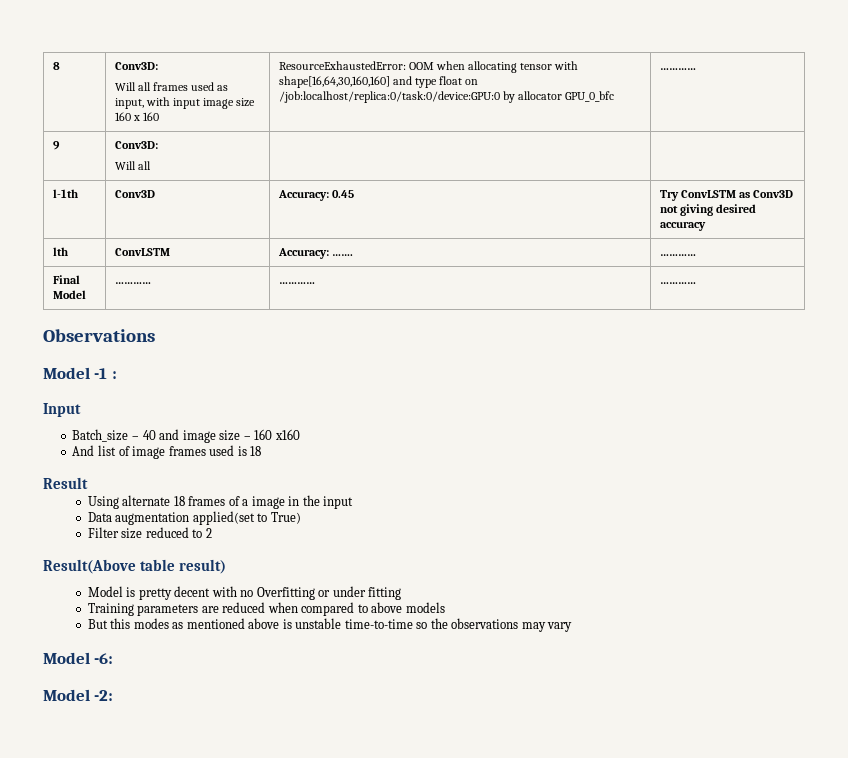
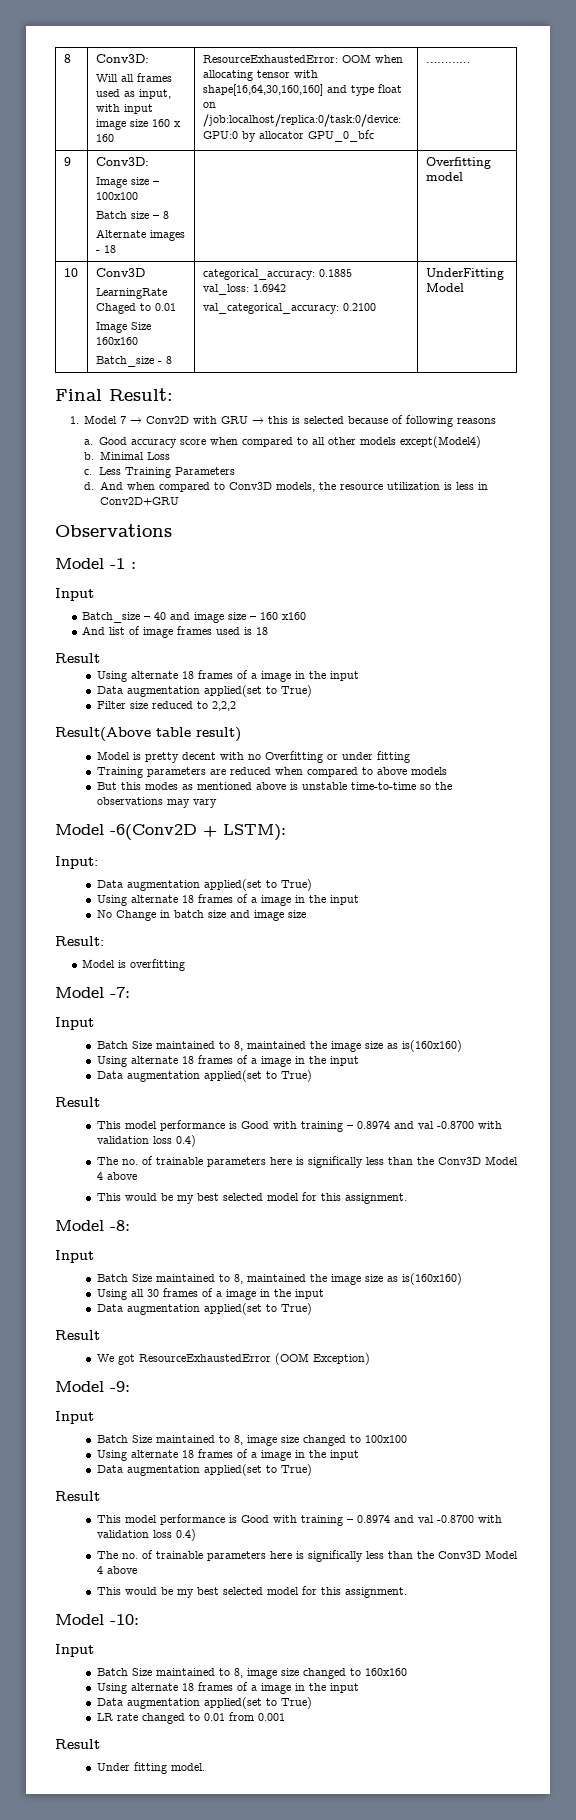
  9 | Conv3D:
- Will all | |
- l-1th | Conv3D | Accuracy: 0.45 | Try ConvLSTM as Conv3D not giving desired accuracy
- lth | ConvLSTM | Accuracy: ……. | …………
- Final Model | ………… | ………… | …………
+ Image size – 100x100
+ Batch size – 8
+ Alternate images - 18 | | Overfitting model
+ 10 | Conv3D
+ LearningRate Chaged to 0.01
+ Image Size 160x160
+ Batch_size - 8 | categorical_accuracy: 0.1885
+ val_loss: 1.6942
+ val_categorical_accuracy: 0.2100 | UnderFitting Model
+ Final Result:
+ 1. Model 7 → Conv2D with GRU → this is selected because of following reasons
+ a. Good accuracy score when compared to all other models except(Model4)
+ b. Minimal Loss
+ c. Less Training Parameters
+ d. And when compared to Conv3D models, the resource utilization is less in Conv2D+GRU
- Filter size reduced to 2
+ Filter size reduced to 2,2,2
- Model -6:
- Model -2:
+ Model -6(Conv2D + LSTM):
+ Input:
+ Data augmentation applied(set to True)
+ Using alternate 18 frames of a image in the input
+ No Change in batch size and image size
+ Result:
+ Model is overfitting
+ Model -7:
+ Input
+ Batch Size maintained to 8, maintained the image size as is(160x160)
+ Using alternate 18 frames of a image in the input
+ Data augmentation applied(set to True)
+ Result
+ This model performance is Good with training – 0.8974 and val -0.8700 with validation loss 0.4)
+ The no. of trainable parameters here is significally less than the Conv3D Model 4 above
+ This would be my best selected model for this assignment.
+ Model -8:
+ Input
+ Batch Size maintained to 8, maintained the image size as is(160x160)
+ Using all 30 frames of a image in the input
+ Data augmentation applied(set to True)
+ Result
+ We got ResourceExhaustedError (OOM Exception)
+ Model -9:
+ Input
+ Batch Size maintained to 8, image size changed to 100x100
+ Using alternate 18 frames of a image in the input
+ Data augmentation applied(set to True)
+ Result
+ This model performance is Good with training – 0.8974 and val -0.8700 with validation loss 0.4)
+ The no. of trainable parameters here is significally less than the Conv3D Model 4 above
+ This would be my best selected model for this assignment.
+ Model -10:
+ Input
+ Batch Size maintained to 8, image size changed to 160x160
+ Using alternate 18 frames of a image in the input
+ Data augmentation applied(set to True)
+ LR rate changed to 0.01 from 0.001
+ Result
+ Under fitting model.

